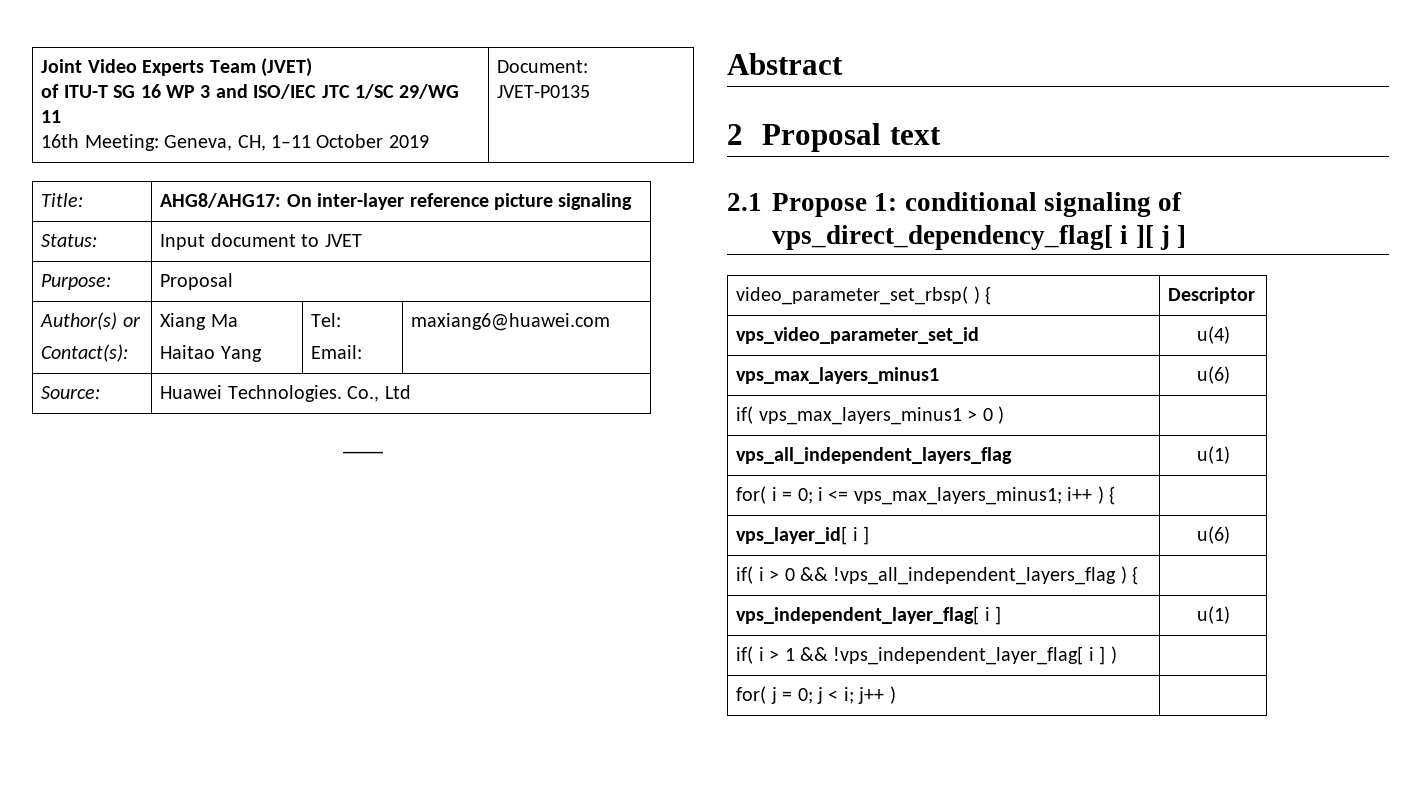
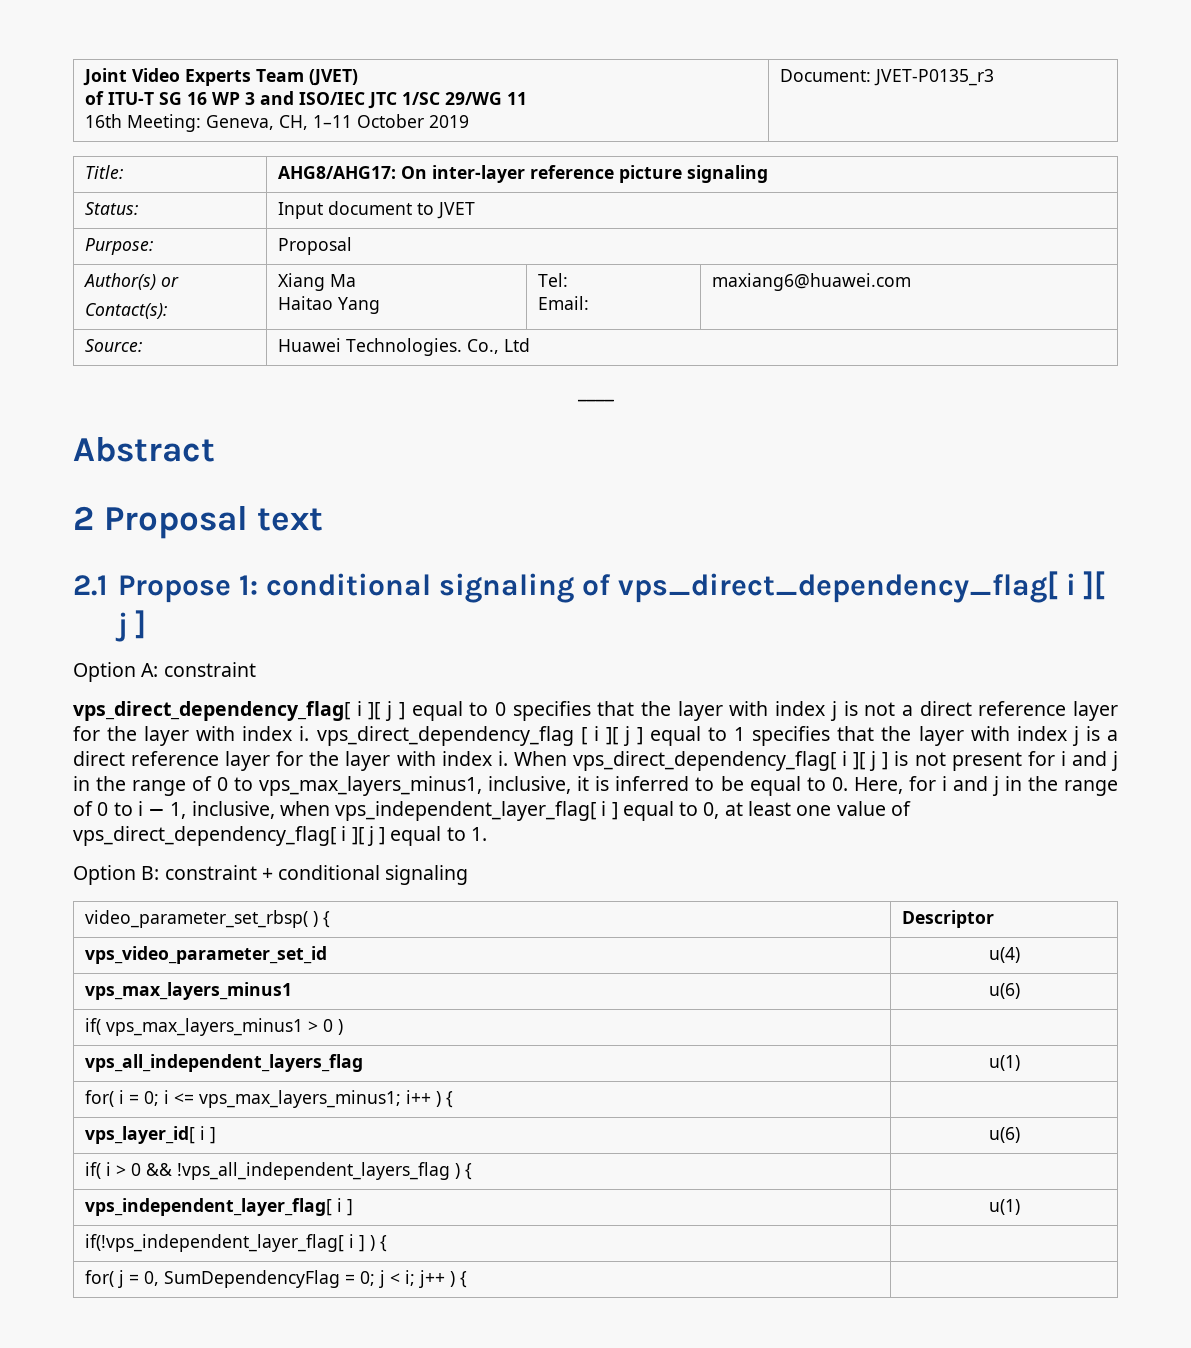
  Joint Video Experts Team (JVET)
  of ITU-T SG 16 WP 3 and ISO/IEC JTC 1/SC 29/WG 11
- 16th Meeting: Geneva, CH, 1–11 October 2019 | Document: JVET-P0135
+ 16th Meeting: Geneva, CH, 1–11 October 2019 | Document: JVET-P0135_r3
+ Option A: constraint
+ vps_direct_dependency_flag[ i ][ j ] equal to 0 specifies that the layer with index j is not a direct reference layer for the layer with index i. vps_direct_dependency_flag [ i ][ j ] equal to 1 specifies that the layer with index j is a direct reference layer for the layer with index i. When vps_direct_dependency_flag[ i ][ j ] is not present for i and j in the range of 0 to vps_max_layers_minus1, inclusive, it is inferred to be equal to 0. Here, for i and j in the range of 0 to i − 1, inclusive, when vps_independent_layer_flag[ i ] equal to 0, at least one value of vps_direct_dependency_flag[ i ][ j ] equal to 1.
+ Option B: constraint + conditional signaling
- if( i > 1 && !vps_independent_layer_flag[ i ] ) |
+ if(!vps_independent_layer_flag[ i ] ) { |
- for( j = 0; j < i; j++ ) |
+ for( j = 0, SumDependencyFlag = 0; j < i; j++ ) { |

